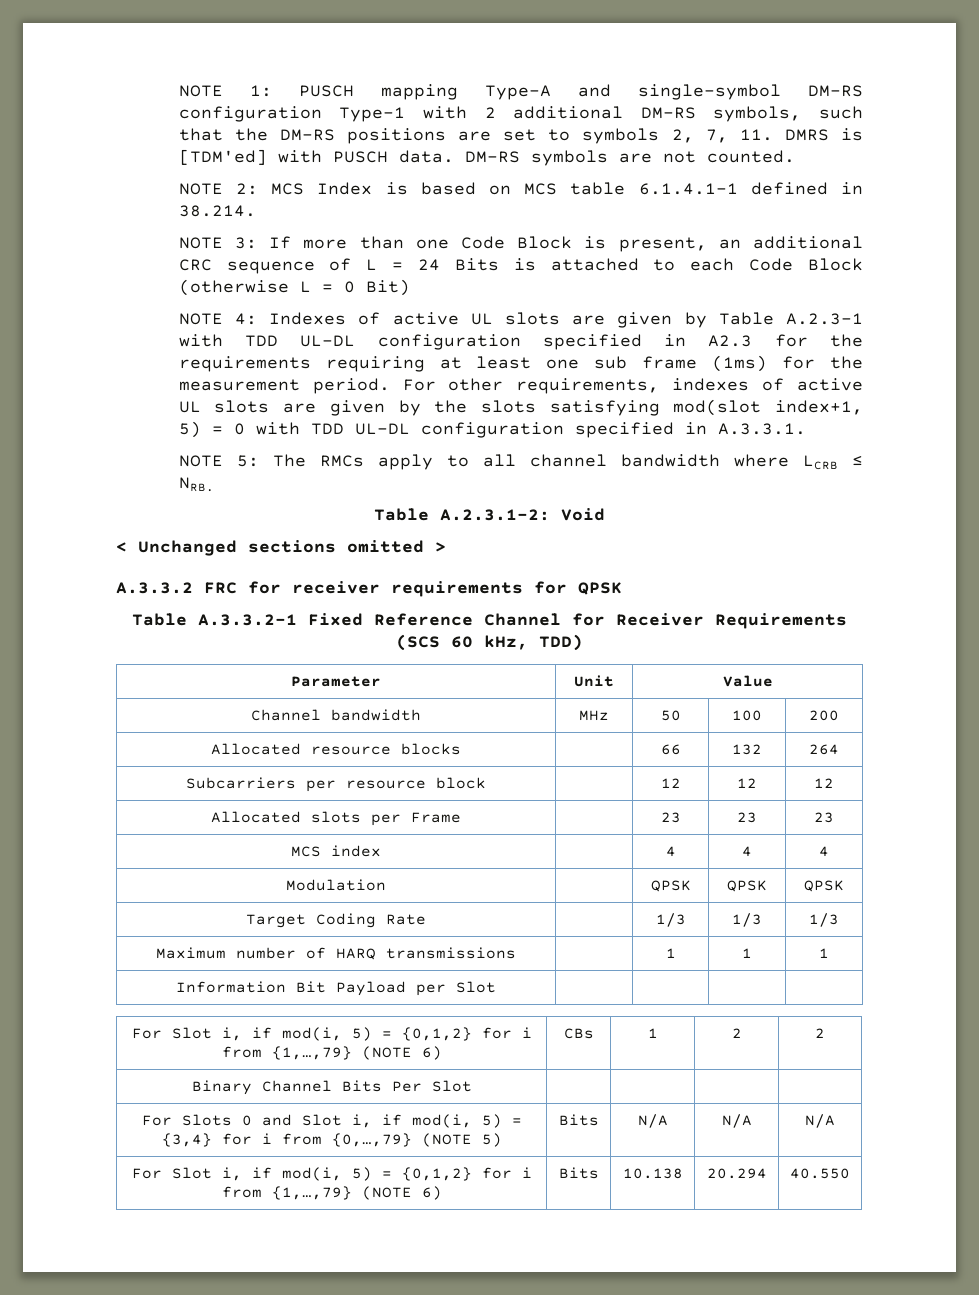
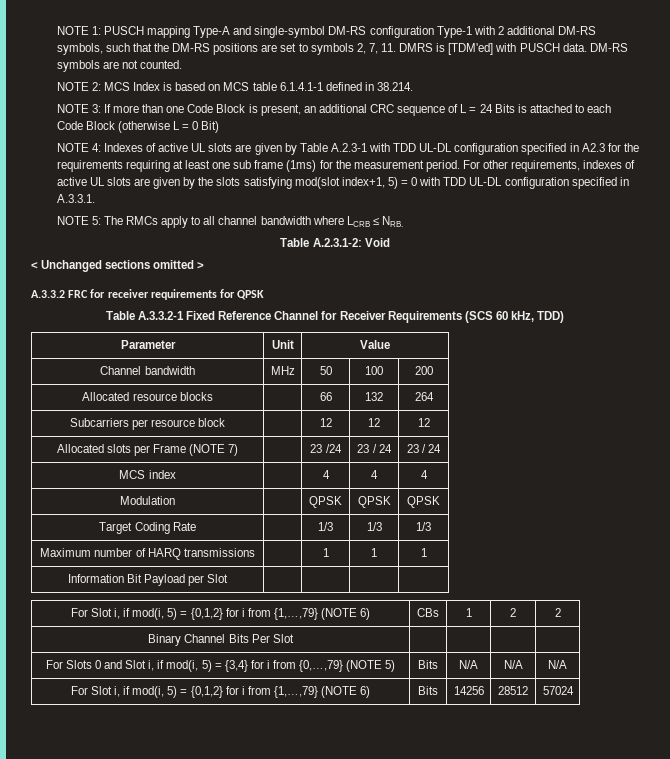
- Allocated slots per Frame | | 23 | 23 | 23
+ Allocated slots per Frame (NOTE 7) | | 23 /24 | 23 / 24 | 23 / 24
- For Slot i, if mod(i, 5) = {0,1,2} for i from {1,…,79} (NOTE 6) | Bits | 10.138 | 20.294 | 40.550
+ For Slot i, if mod(i, 5) = {0,1,2} for i from {1,…,79} (NOTE 6) | Bits | 14256 | 28512 | 57024

